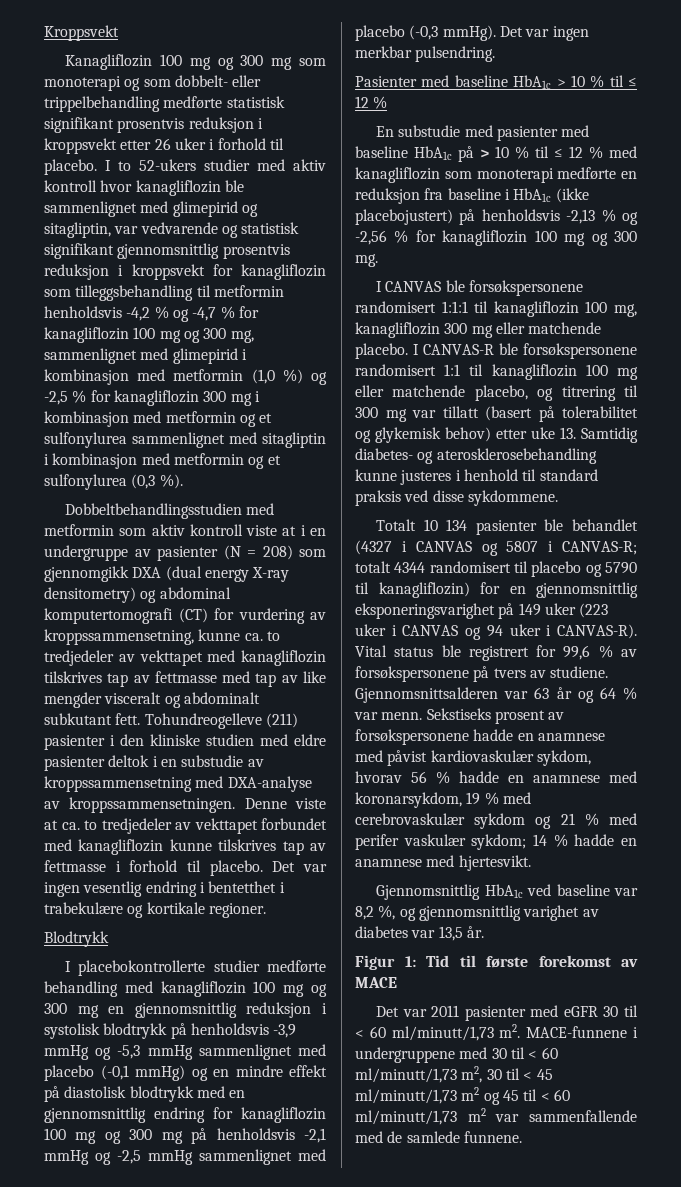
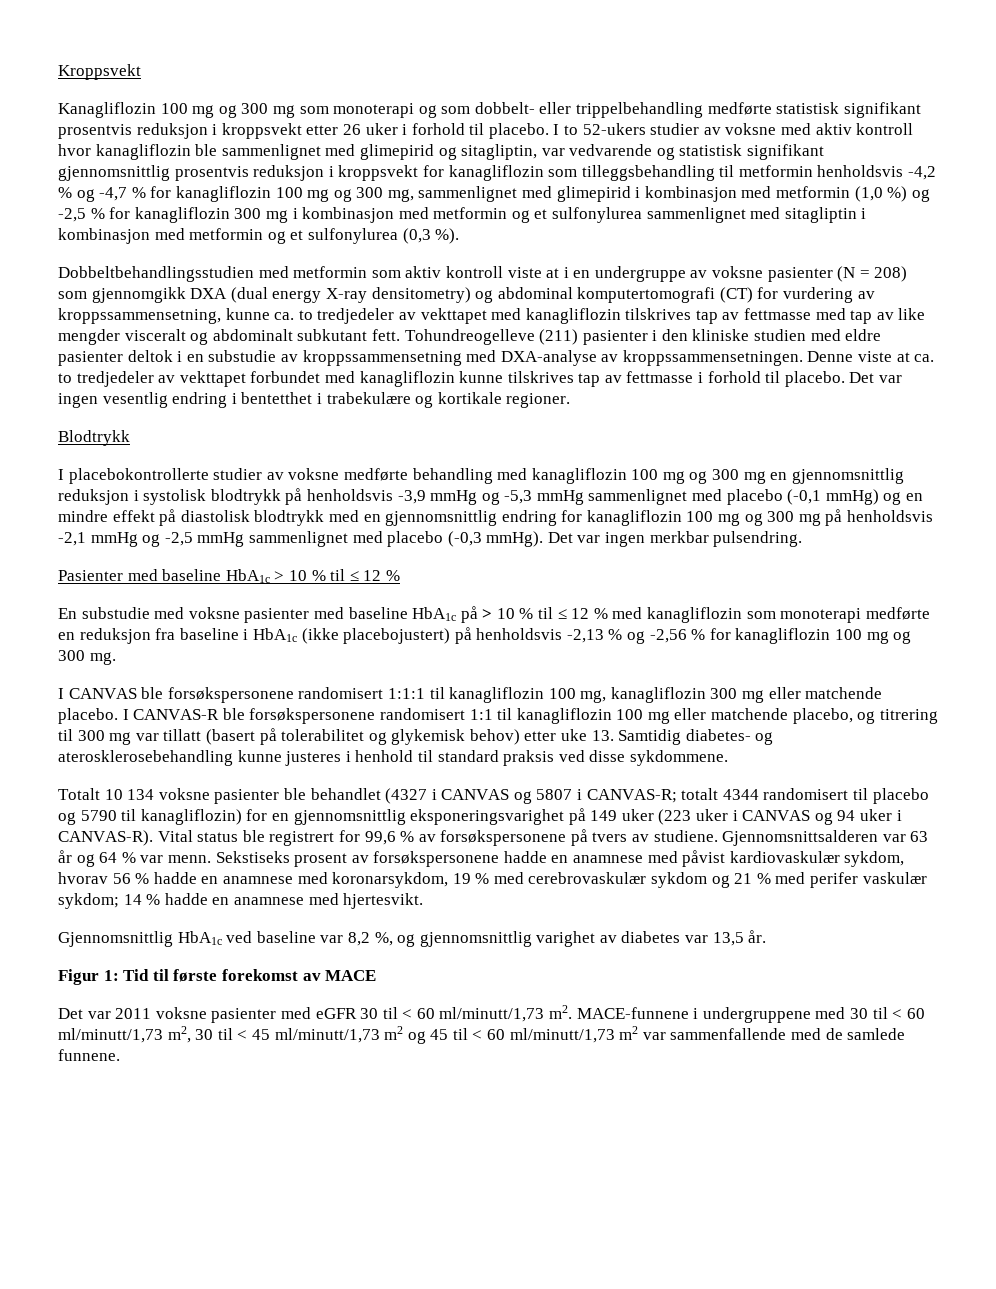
- I to 52-ukers studier med aktiv kontroll hvor kanagliflozin ble sammenlignet med glimepirid og sitagliptin, var vedvarende og statistisk signifikant gjennomsnittlig prosentvis reduksjon i kroppsvekt for kanagliflozin som tilleggsbehandling til metformin henholdsvis -4,2 % og -4,7 % for kanagliflozin 100 mg og 300 mg, sammenlignet med glimepirid i kombinasjon med metformin (1,0 %) og -2,5 % for kanagliflozin 300 mg i kombinasjon med metformin og et sulfonylurea sammenlignet med sitagliptin i kombinasjon med metformin og et sulfonylurea (0,3 %).
+ I to 52-ukers studier av voksne med aktiv kontroll hvor kanagliflozin ble sammenlignet med glimepirid og sitagliptin, var vedvarende og statistisk signifikant gjennomsnittlig prosentvis reduksjon i kroppsvekt for kanagliflozin som tilleggsbehandling til metformin henholdsvis -4,2 % og -4,7 % for kanagliflozin 100 mg og 300 mg, sammenlignet med glimepirid i kombinasjon med metformin (1,0 %) og -2,5 % for kanagliflozin 300 mg i kombinasjon med metformin og et sulfonylurea sammenlignet med sitagliptin i kombinasjon med metformin og et sulfonylurea (0,3 %).
- Dobbeltbehandlingsstudien med metformin som aktiv kontroll viste at i en undergruppe av pasienter (N = 208) som gjennomgikk DXA (dual energy X-ray densitometry) og abdominal komputertomografi (CT) for vurdering av kroppssammensetning, kunne ca. to tredjedeler av vekttapet med kanagliflozin tilskrives tap av fettmasse med tap av like mengder visceralt og abdominalt subkutant fett.
+ Dobbeltbehandlingsstudien med metformin som aktiv kontroll viste at i en undergruppe av voksne pasienter (N = 208) som gjennomgikk DXA (dual energy X-ray densitometry) og abdominal komputertomografi (CT) for vurdering av kroppssammensetning, kunne ca. to tredjedeler av vekttapet med kanagliflozin tilskrives tap av fettmasse med tap av like mengder visceralt og abdominalt subkutant fett.
- I placebokontrollerte studier medførte behandling med kanagliflozin 100 mg og 300 mg en gjennomsnittlig reduksjon i systolisk blodtrykk på henholdsvis -3,9 mmHg og -5,3 mmHg sammenlignet med placebo (-0,1 mmHg) og en mindre effekt på diastolisk blodtrykk med en gjennomsnittlig endring for kanagliflozin 100 mg og 300 mg på henholdsvis -2,1 mmHg og -2,5 mmHg sammenlignet med placebo (-0,3 mmHg).
+ I placebokontrollerte studier av voksne medførte behandling med kanagliflozin 100 mg og 300 mg en gjennomsnittlig reduksjon i systolisk blodtrykk på henholdsvis -3,9 mmHg og -5,3 mmHg sammenlignet med placebo (-0,1 mmHg) og en mindre effekt på diastolisk blodtrykk med en gjennomsnittlig endring for kanagliflozin 100 mg og 300 mg på henholdsvis -2,1 mmHg og -2,5 mmHg sammenlignet med placebo (-0,3 mmHg).
- En substudie med pasienter med baseline HbA1c på > 10 % til ≤ 12 % med kanagliflozin som monoterapi medførte en reduksjon fra baseline i HbA1c (ikke placebojustert) på henholdsvis -2,13 % og -2,56 % for kanagliflozin 100 mg og 300 mg.
+ En substudie med voksne pasienter med baseline HbA1c på > 10 % til ≤ 12 % med kanagliflozin som monoterapi medførte en reduksjon fra baseline i HbA1c (ikke placebojustert) på henholdsvis -2,13 % og -2,56 % for kanagliflozin 100 mg og 300 mg.
- Totalt 10 134 pasienter ble behandlet (4327 i CANVAS og 5807 i CANVAS-R; totalt 4344 randomisert til placebo og 5790 til kanagliflozin) for en gjennomsnittlig eksponeringsvarighet på 149 uker (223 uker i CANVAS og 94 uker i CANVAS-R).
+ Totalt 10 134 voksne pasienter ble behandlet (4327 i CANVAS og 5807 i CANVAS-R; totalt 4344 randomisert til placebo og 5790 til kanagliflozin) for en gjennomsnittlig eksponeringsvarighet på 149 uker (223 uker i CANVAS og 94 uker i CANVAS-R).
- Det var 2011 pasienter med eGFR 30 til < 60 ml/minutt/1,73 m2.
+ Det var 2011 voksne pasienter med eGFR 30 til < 60 ml/minutt/1,73 m2.

